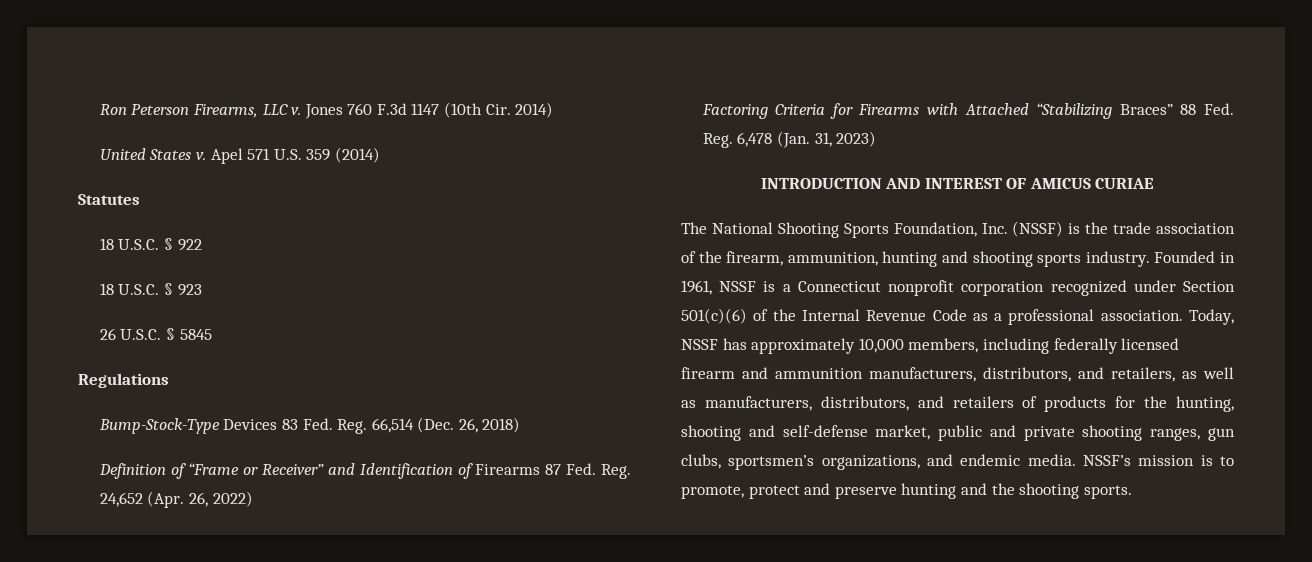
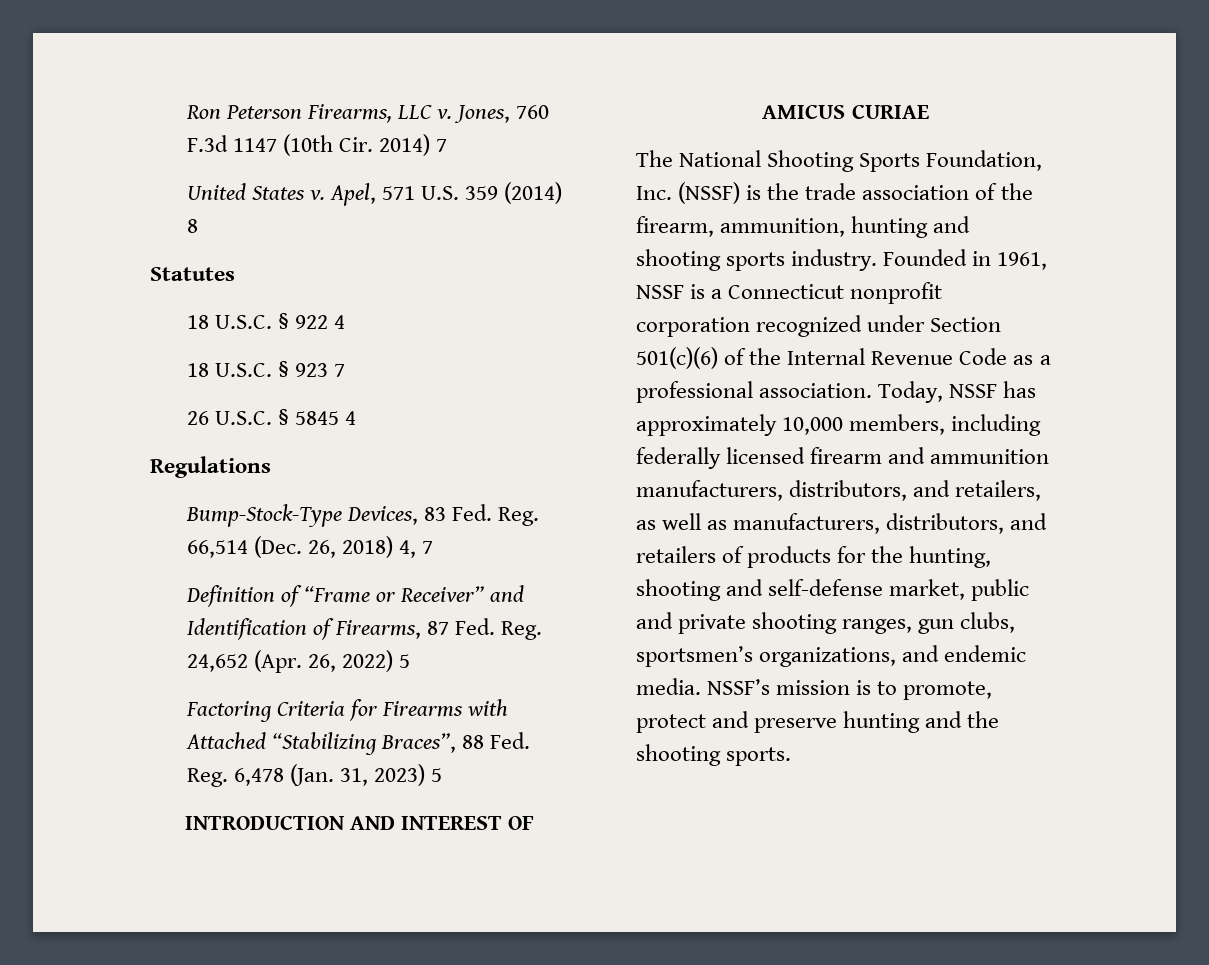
- Jones 760 F.3d 1147 (10th Cir. 2014)
+ Jones, 760 F.3d 1147 (10th Cir. 2014) 7
- Apel 571 U.S. 359 (2014)
+ Apel, 571 U.S. 359 (2014) 8
- 18 U.S.C. § 922
+ 18 U.S.C. § 922 4
- 18 U.S.C. § 923
+ 18 U.S.C. § 923 7
- 26 U.S.C. § 5845
+ 26 U.S.C. § 5845 4
- Bump-Stock-Type Devices 83 Fed. Reg. 66,514 (Dec. 26, 2018)
+ Bump-Stock-Type Devices, 83 Fed. Reg. 66,514 (Dec. 26, 2018) 4, 7
- Definition of “Frame or Receiver” and Identification of Firearms 87 Fed. Reg. 24,652 (Apr. 26, 2022)
+ Definition of “Frame or Receiver” and Identification of Firearms, 87 Fed. Reg. 24,652 (Apr. 26, 2022) 5
- Factoring Criteria for Firearms with Attached “Stabilizing Braces” 88 Fed. Reg. 6,478 (Jan. 31, 2023)
+ Factoring Criteria for Firearms with Attached “Stabilizing Braces”, 88 Fed. Reg. 6,478 (Jan. 31, 2023) 5

